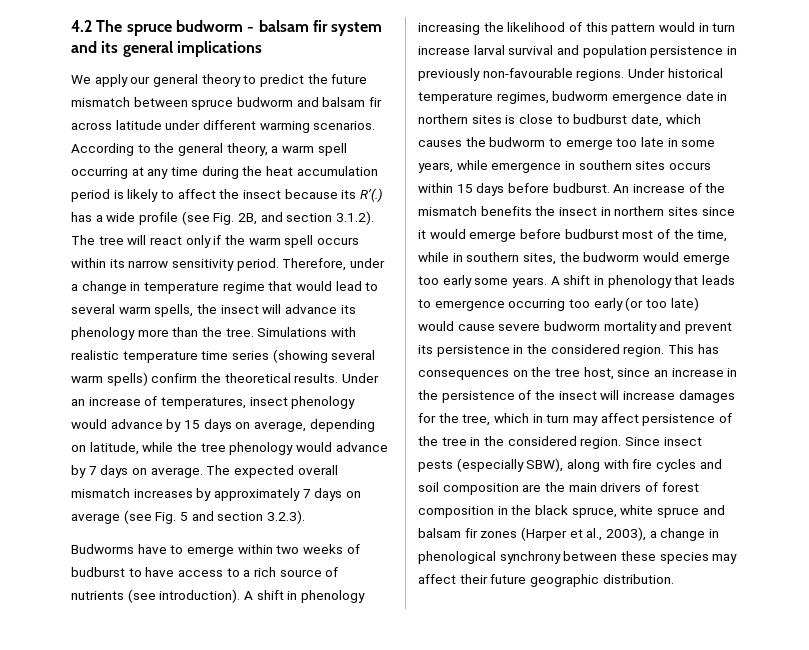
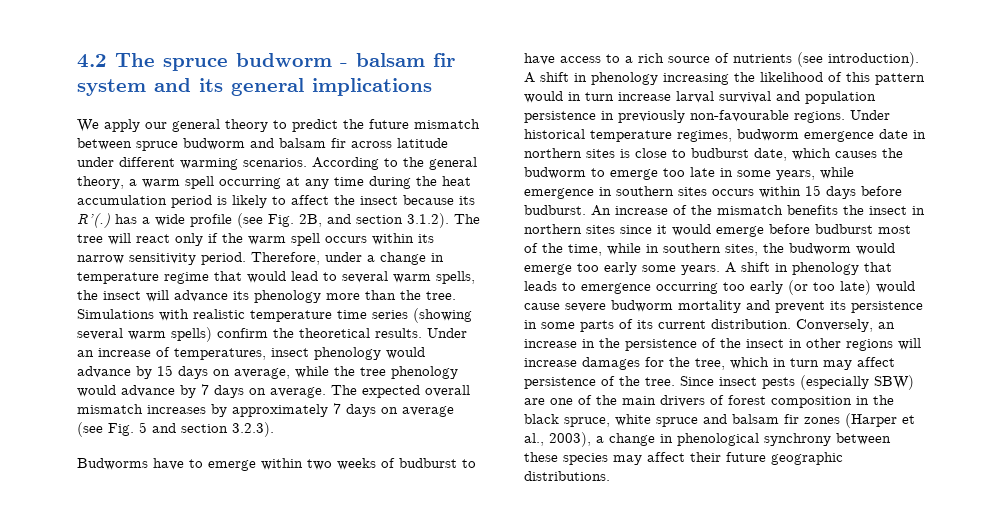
- Under an increase of temperatures, insect phenology would advance by 15 days on average, depending on latitude, while the tree phenology would advance by 7 days on average.
+ Under an increase of temperatures, insect phenology would advance by 15 days on average, while the tree phenology would advance by 7 days on average.
- A shift in phenology that leads to emergence occurring too early (or too late) would cause severe budworm mortality and prevent its persistence in the considered region. This has consequences on the tree host, since an increase in the persistence of the insect will increase damages for the tree, which in turn may affect persistence of the tree in the considered region. Since insect pests (especially SBW), along with fire cycles and soil composition are the main drivers of forest composition in the black spruce, white spruce and balsam fir zones (Harper et al., 2003), a change in phenological synchrony between these species may affect their future geographic distribution.
+ A shift in phenology that leads to emergence occurring too early (or too late) would cause severe budworm mortality and prevent its persistence in some parts of its current distribution. Conversely, an increase in the persistence of the insect in other regions will increase damages for the tree, which in turn may affect persistence of the tree. Since insect pests (especially SBW) are one of the main drivers of forest composition in the black spruce, white spruce and balsam fir zones (Harper et al., 2003), a change in phenological synchrony between these species may affect their future geographic distributions.

